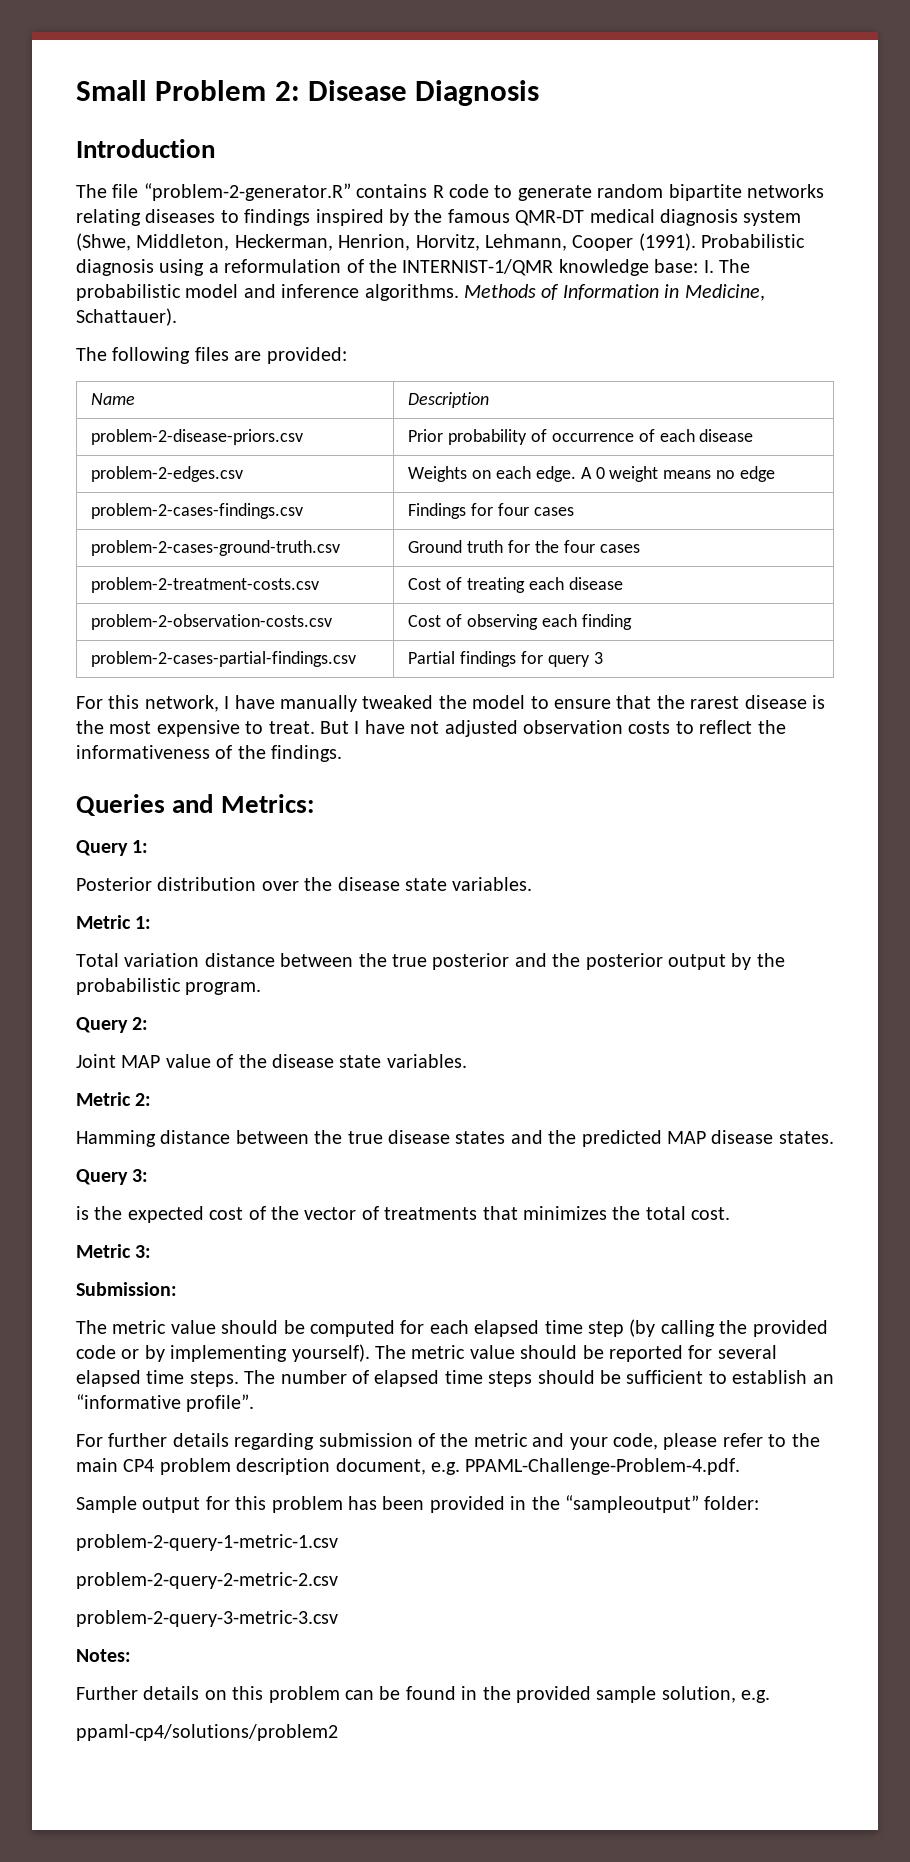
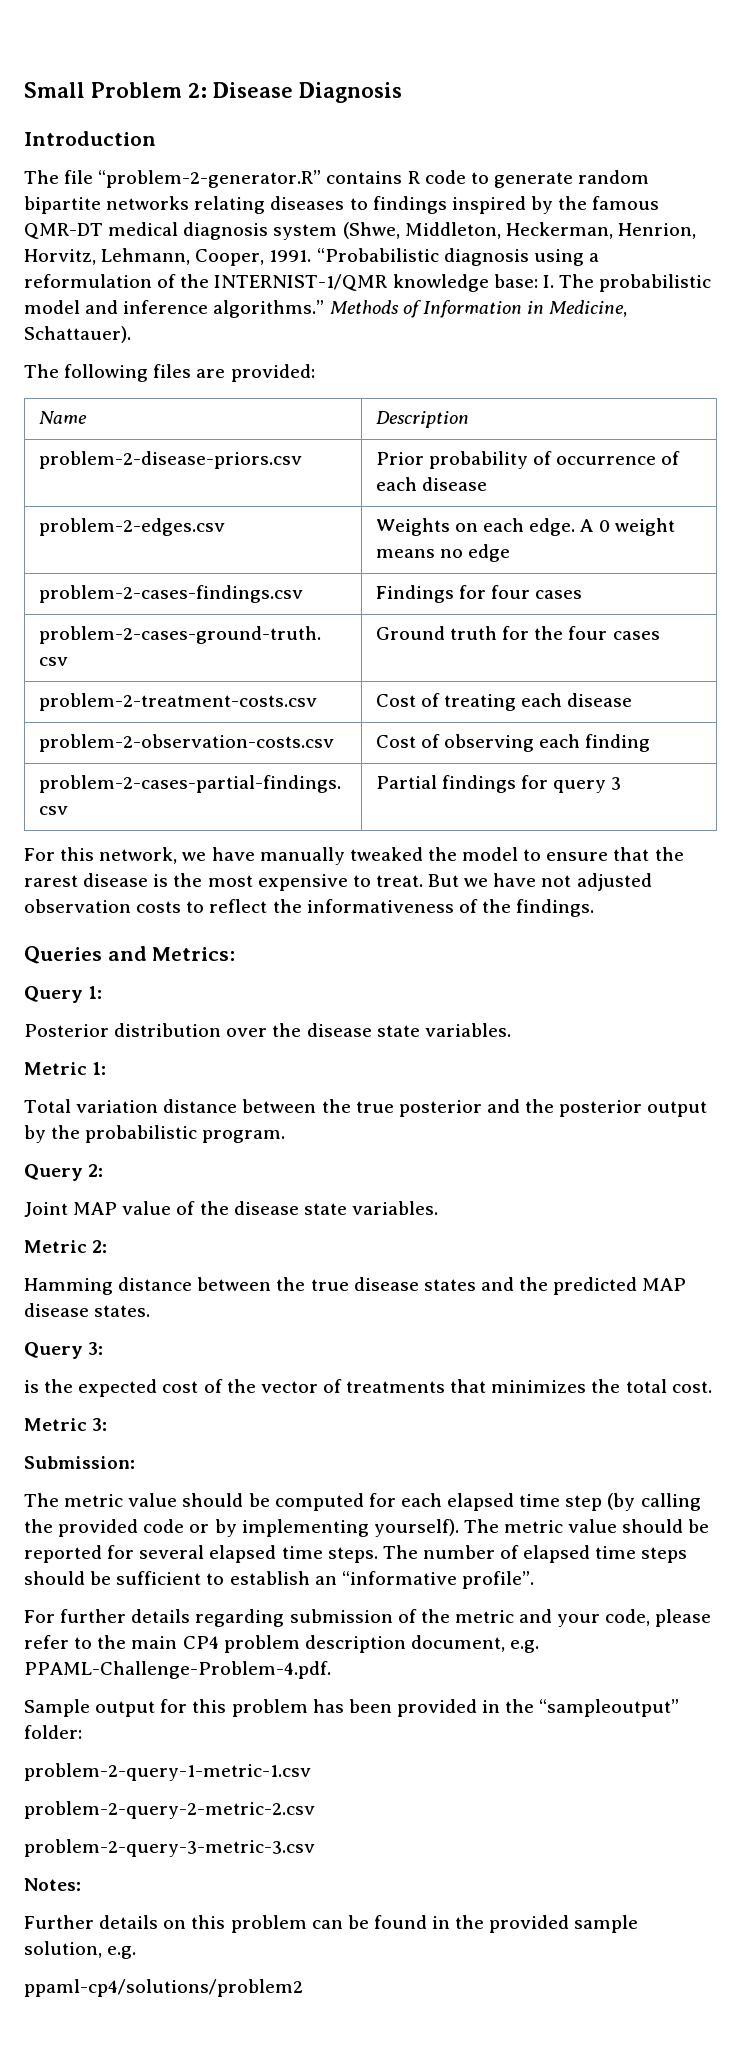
- The file “problem-2-generator.R” contains R code to generate random bipartite networks relating diseases to findings inspired by the famous QMR-DT medical diagnosis system (Shwe, Middleton, Heckerman, Henrion, Horvitz, Lehmann, Cooper (1991). Probabilistic diagnosis using a reformulation of the INTERNIST-1/QMR knowledge base: I. The probabilistic model and inference algorithms.
+ The file “problem-2-generator.R” contains R code to generate random bipartite networks relating diseases to findings inspired by the famous QMR-DT medical diagnosis system (Shwe, Middleton, Heckerman, Henrion, Horvitz, Lehmann, Cooper, 1991. “Probabilistic diagnosis using a reformulation of the INTERNIST-1/QMR knowledge base: I. The probabilistic model and inference algorithms.”
- For this network, I have manually tweaked the model to ensure that the rarest disease is the most expensive to treat.
+ For this network, we have manually tweaked the model to ensure that the rarest disease is the most expensive to treat.
- But I have not adjusted observation costs to reflect the informativeness of the findings.
+ But we have not adjusted observation costs to reflect the informativeness of the findings.

